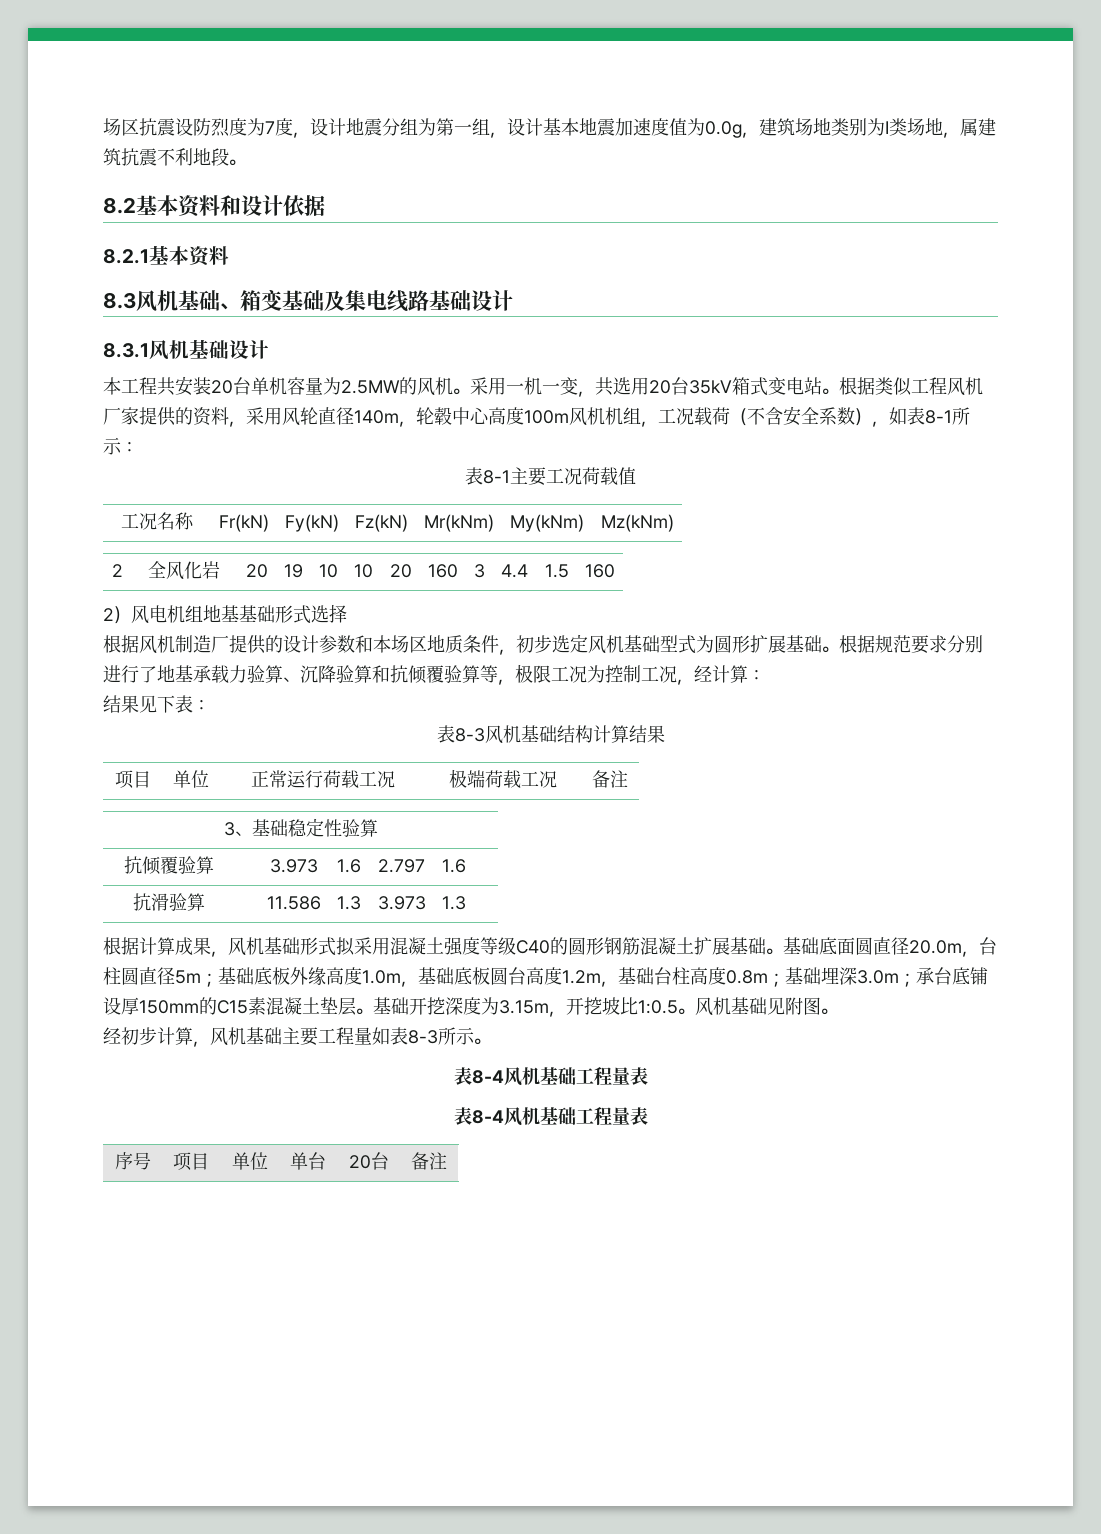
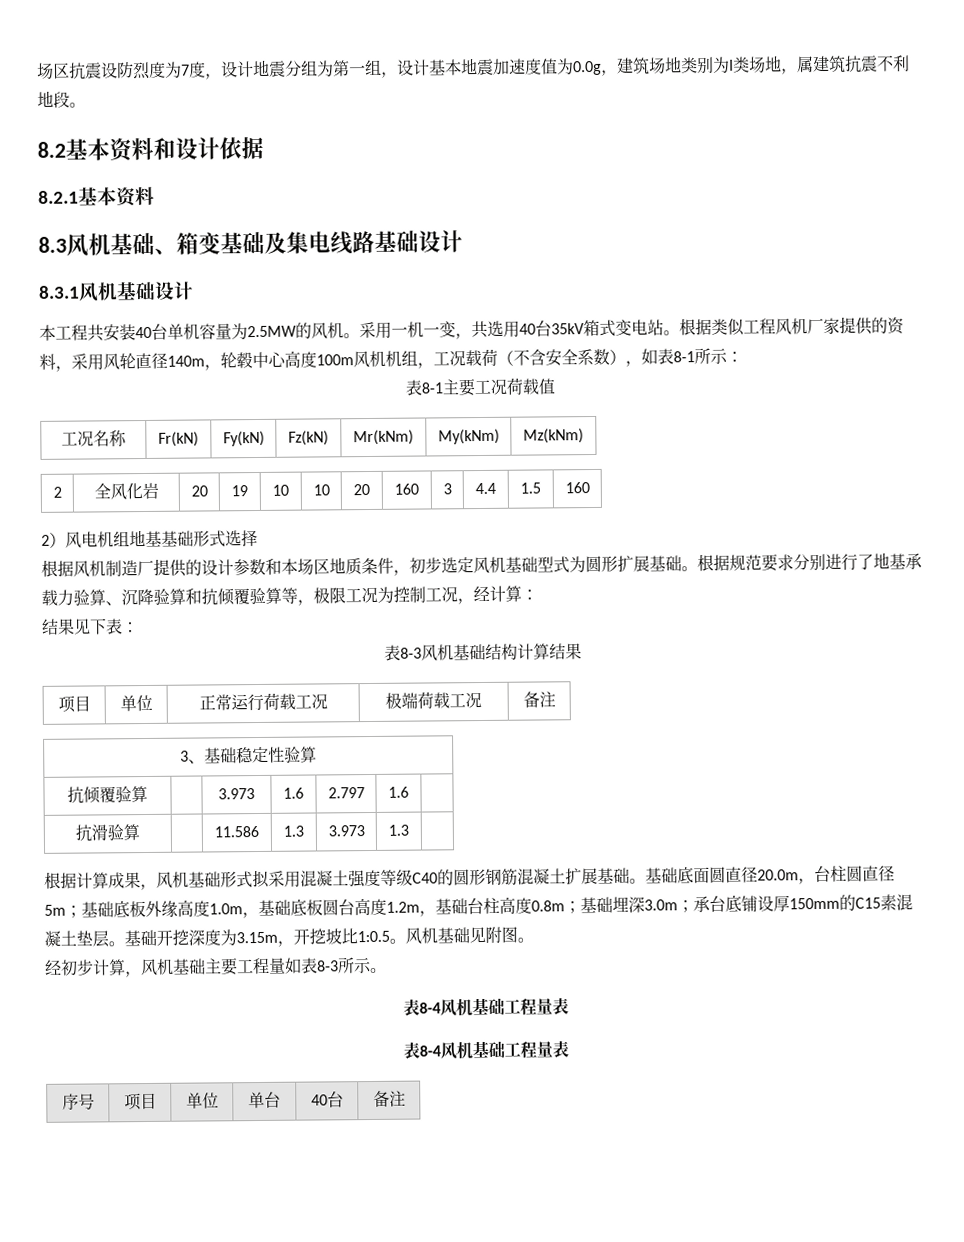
- 本工程共安装20台单机容量为2.5MW的风机。
+ 本工程共安装40台单机容量为2.5MW的风机。
- 采用一机一变，共选用20台35kV箱式变电站。
+ 采用一机一变，共选用40台35kV箱式变电站。
- 序号 | 项目 | 单位 | 单台 | 20台 | 备注
+ 序号 | 项目 | 单位 | 单台 | 40台 | 备注

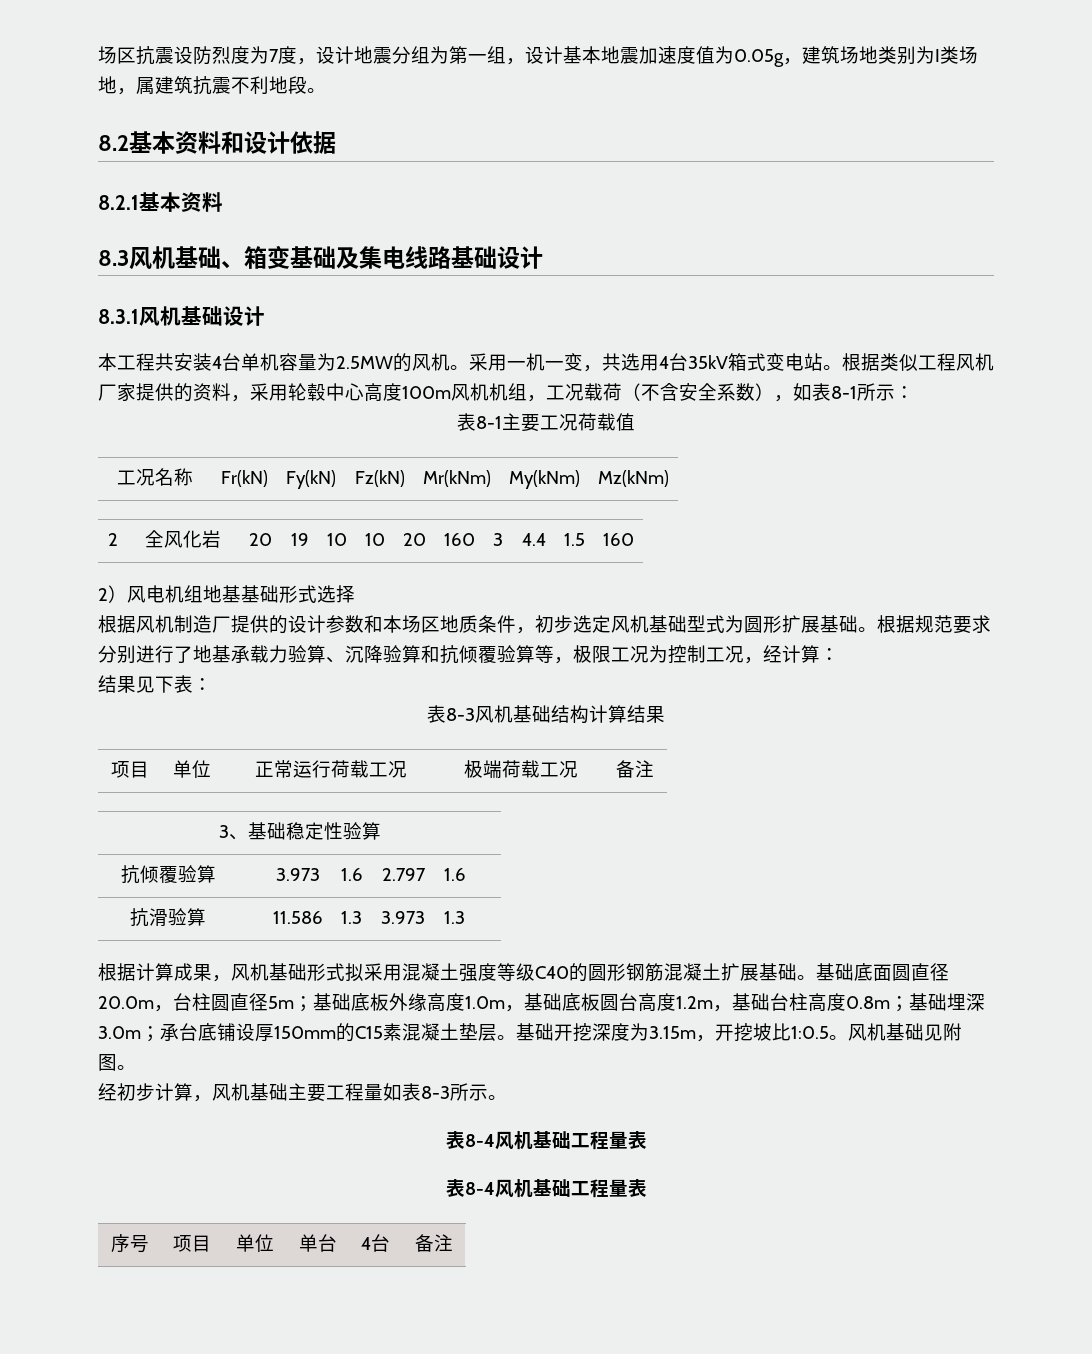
- 场区抗震设防烈度为7度，设计地震分组为第一组，设计基本地震加速度值为0.0g，建筑场地类别为I类场地，属建筑抗震不利地段。
+ 场区抗震设防烈度为7度，设计地震分组为第一组，设计基本地震加速度值为0.05g，建筑场地类别为I类场地，属建筑抗震不利地段。
- 本工程共安装40台单机容量为2.5MW的风机。
+ 本工程共安装4台单机容量为2.5MW的风机。
- 采用一机一变，共选用40台35kV箱式变电站。
+ 采用一机一变，共选用4台35kV箱式变电站。
- 根据类似工程风机厂家提供的资料，采用风轮直径140m，轮毂中心高度100m风机机组，工况载荷（不含安全系数），如表8-1所示：
+ 根据类似工程风机厂家提供的资料，采用轮毂中心高度100m风机机组，工况载荷（不含安全系数），如表8-1所示：
- 序号 | 项目 | 单位 | 单台 | 40台 | 备注
+ 序号 | 项目 | 单位 | 单台 | 4台 | 备注

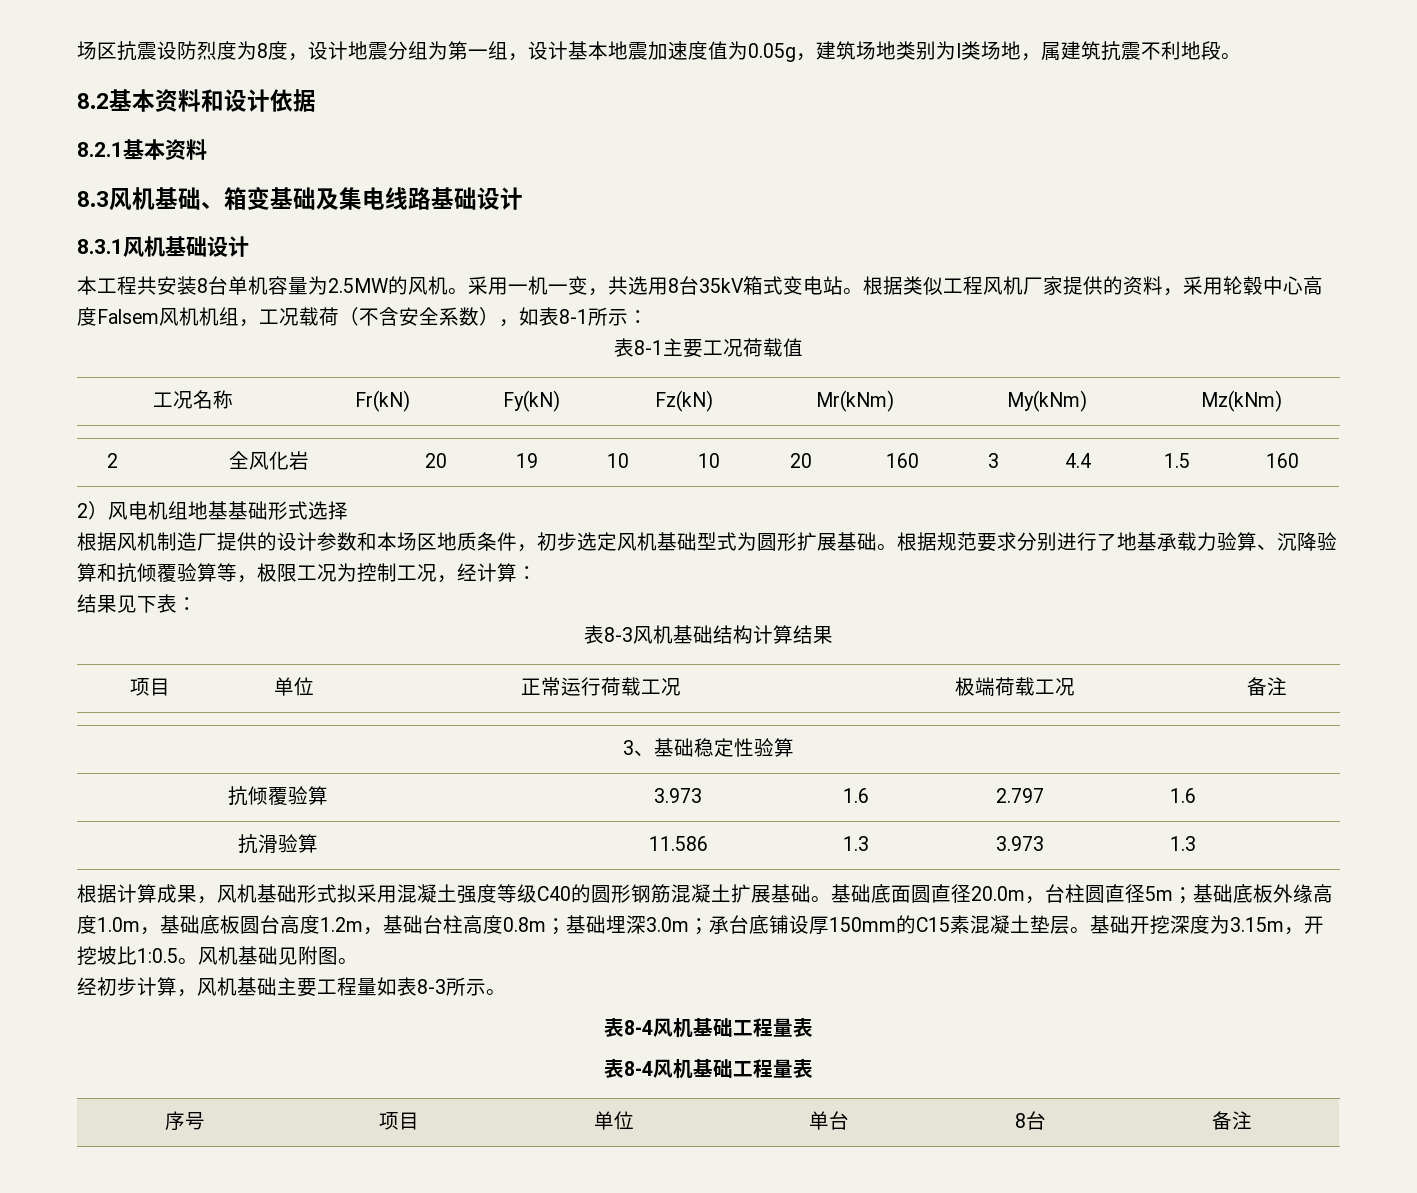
- 场区抗震设防烈度为7度，设计地震分组为第一组，设计基本地震加速度值为0.05g，建筑场地类别为I类场地，属建筑抗震不利地段。
+ 场区抗震设防烈度为8度，设计地震分组为第一组，设计基本地震加速度值为0.05g，建筑场地类别为I类场地，属建筑抗震不利地段。
- 本工程共安装4台单机容量为2.5MW的风机。
+ 本工程共安装8台单机容量为2.5MW的风机。
- 采用一机一变，共选用4台35kV箱式变电站。
+ 采用一机一变，共选用8台35kV箱式变电站。
- 根据类似工程风机厂家提供的资料，采用轮毂中心高度100m风机机组，工况载荷（不含安全系数），如表8-1所示：
+ 根据类似工程风机厂家提供的资料，采用轮毂中心高度Falsem风机机组，工况载荷（不含安全系数），如表8-1所示：
- 序号 | 项目 | 单位 | 单台 | 4台 | 备注
+ 序号 | 项目 | 单位 | 单台 | 8台 | 备注

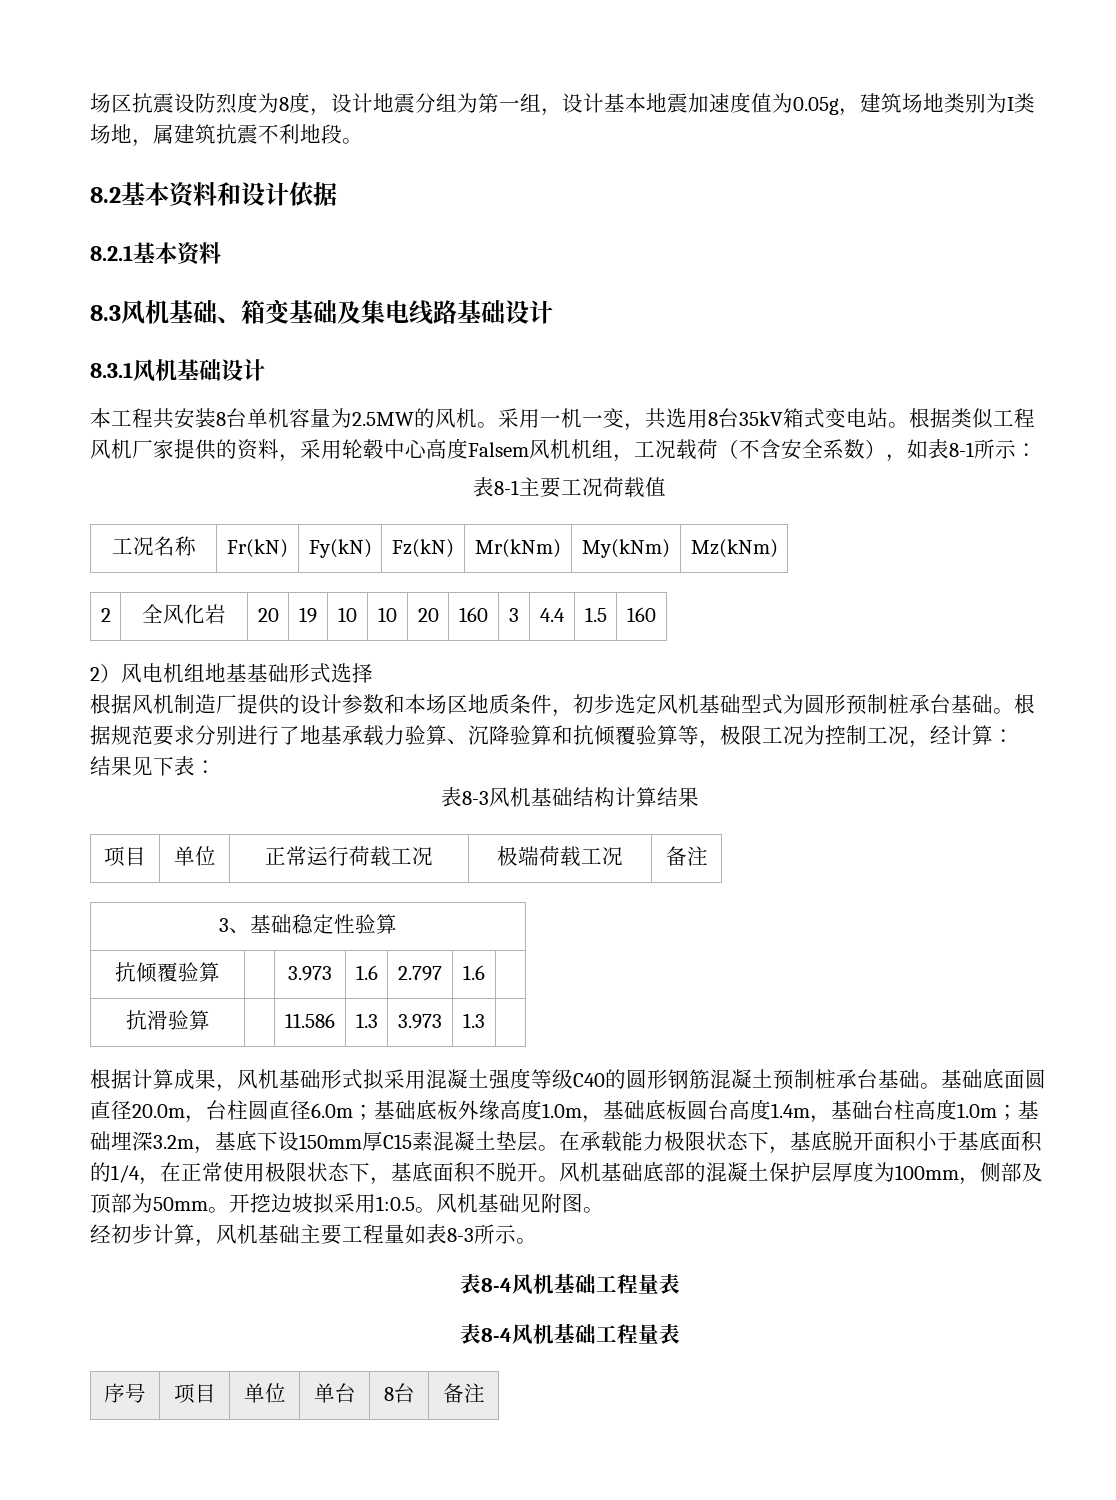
- 根据风机制造厂提供的设计参数和本场区地质条件，初步选定风机基础型式为圆形扩展基础。
+ 根据风机制造厂提供的设计参数和本场区地质条件，初步选定风机基础型式为圆形预制桩承台基础。
- 根据计算成果，风机基础形式拟采用混凝土强度等级C40的圆形钢筋混凝土扩展基础。
+ 根据计算成果，风机基础形式拟采用混凝土强度等级C40的圆形钢筋混凝土预制桩承台基础。
- 基础底面圆直径20.0m，台柱圆直径5m；基础底板外缘高度1.0m，基础底板圆台高度1.2m，基础台柱高度0.8m；基础埋深3.0m；承台底铺设厚150mm的C15素混凝土垫层。
+ 基础底面圆直径20.0m，台柱圆直径6.0m；基础底板外缘高度1.0m，基础底板圆台高度1.4m，基础台柱高度1.0m；基础埋深3.2m，基底下设150mm厚C15素混凝土垫层。
- 基础开挖深度为3.15m，开挖坡比1:0.5。
+ 在承载能力极限状态下，基底脱开面积小于基底面积的1/4，在正常使用极限状态下，基底面积不脱开。风机基础底部的混凝土保护层厚度为100mm，侧部及顶部为50mm。开挖边坡拟采用1:0.5。

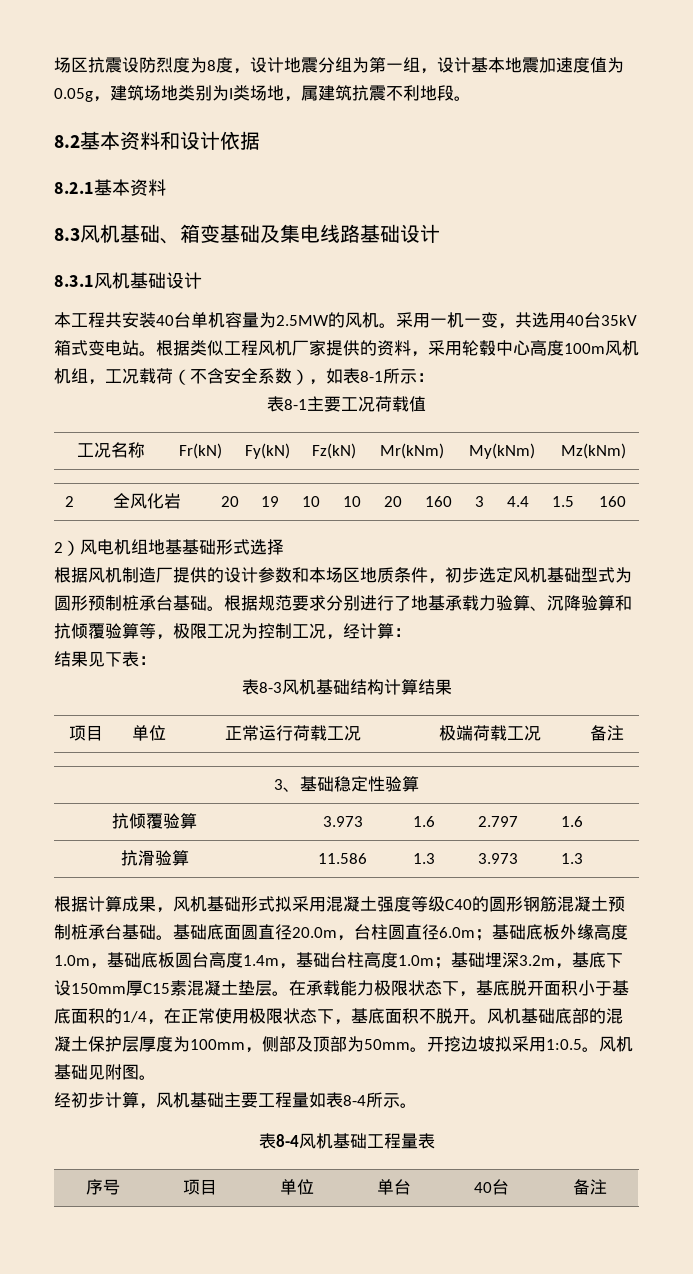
- 本工程共安装8台单机容量为2.5MW的风机。
+ 本工程共安装40台单机容量为2.5MW的风机。
- 采用一机一变，共选用8台35kV箱式变电站。
+ 采用一机一变，共选用40台35kV箱式变电站。
- 根据类似工程风机厂家提供的资料，采用轮毂中心高度Falsem风机机组，工况载荷（不含安全系数），如表8-1所示：
+ 根据类似工程风机厂家提供的资料，采用轮毂中心高度100m风机机组，工况载荷（不含安全系数），如表8-1所示：
- 经初步计算，风机基础主要工程量如表8-3所示。
- 表8-4风机基础工程量表
+ 经初步计算，风机基础主要工程量如表8-4所示。
- 序号 | 项目 | 单位 | 单台 | 8台 | 备注
+ 序号 | 项目 | 单位 | 单台 | 40台 | 备注

